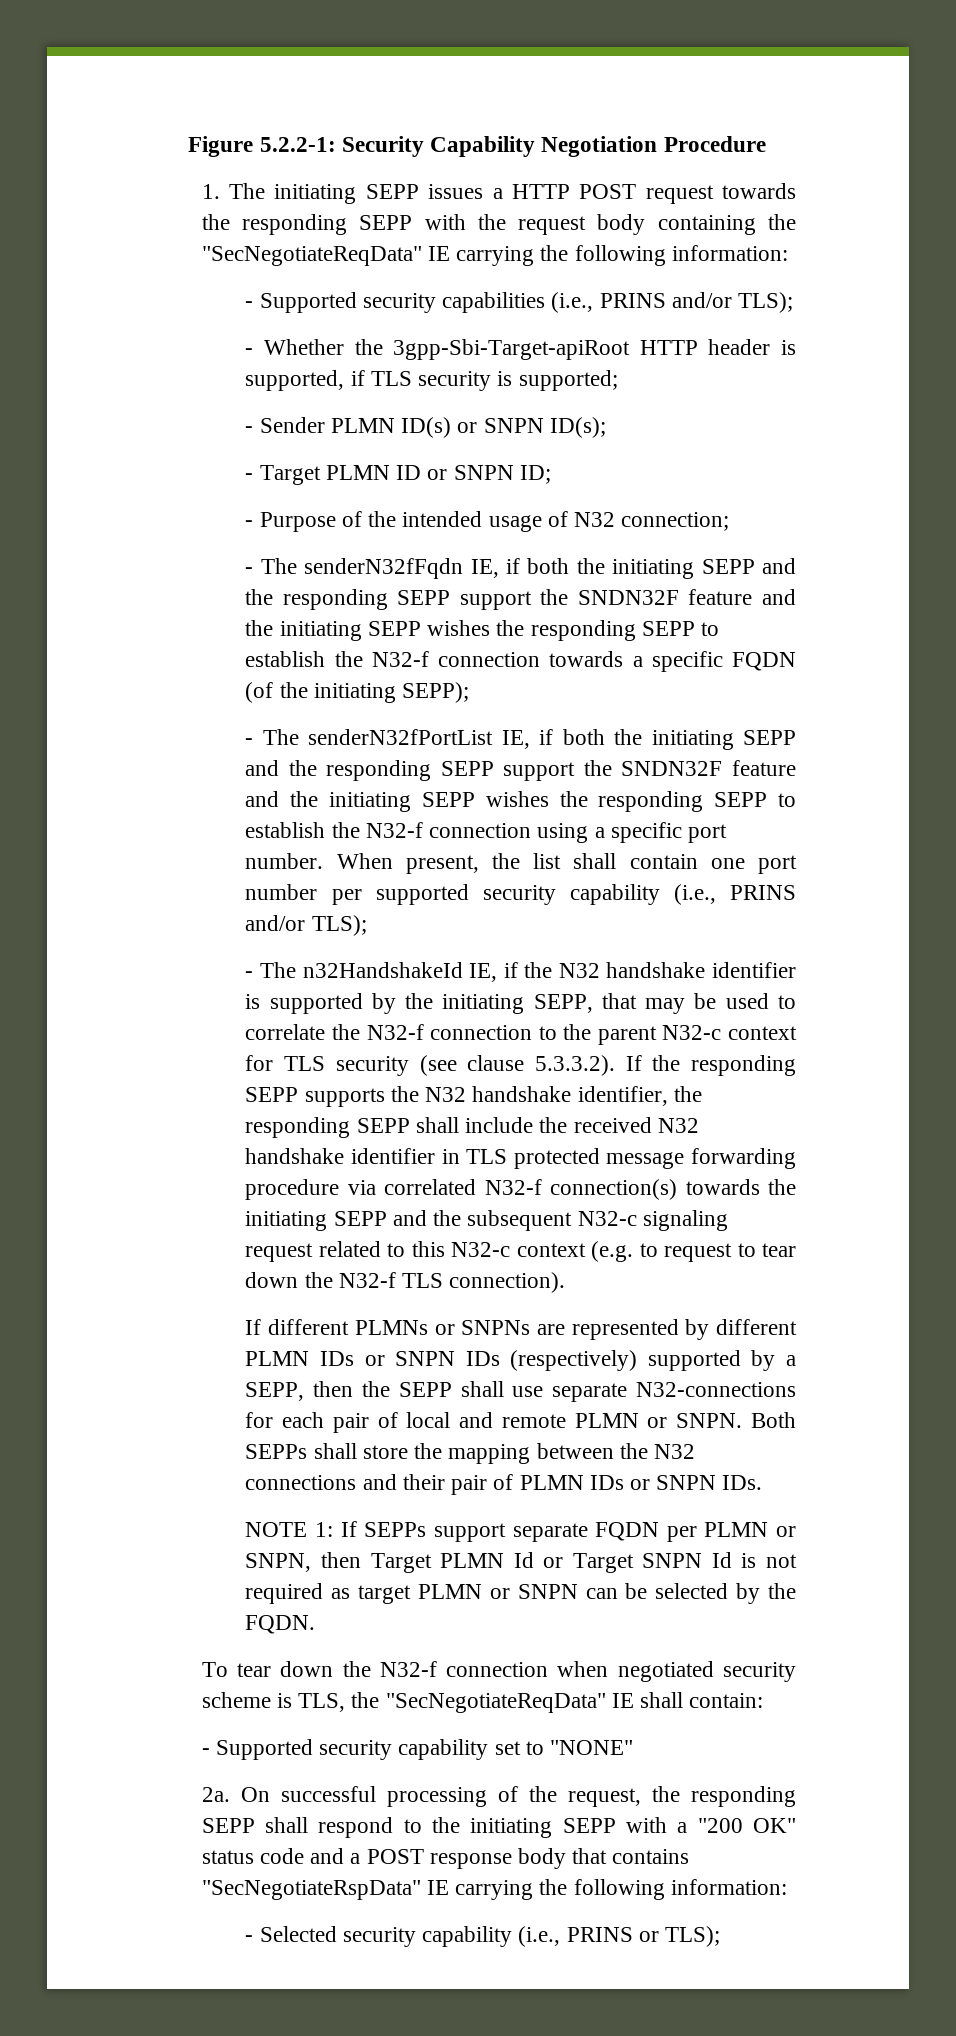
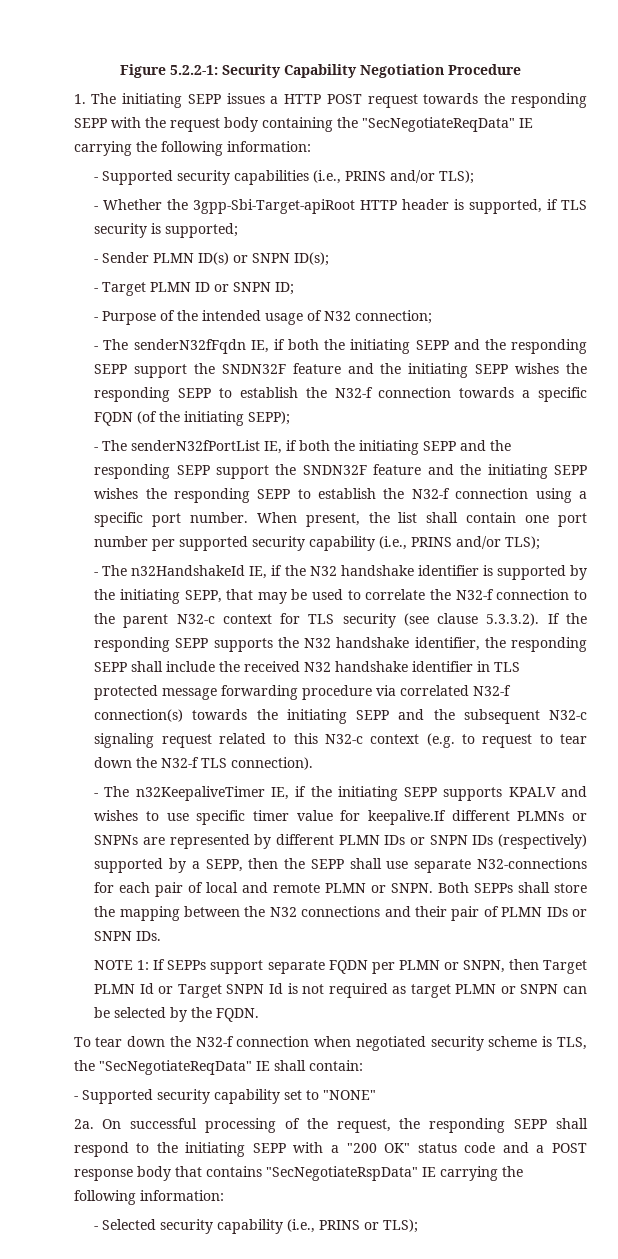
- If different PLMNs or SNPNs are represented by different PLMN IDs or SNPN IDs (respectively) supported by a SEPP, then the SEPP shall use separate N32-connections for each pair of local and remote PLMN or SNPN.
+ - The n32KeepaliveTimer IE, if the initiating SEPP supports KPALV and wishes to use specific timer value for keepalive.If different PLMNs or SNPNs are represented by different PLMN IDs or SNPN IDs (respectively) supported by a SEPP, then the SEPP shall use separate N32-connections for each pair of local and remote PLMN or SNPN.

